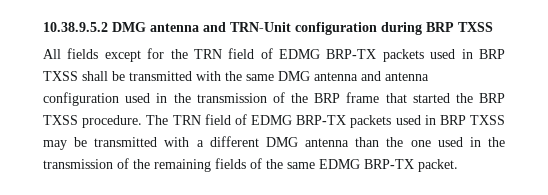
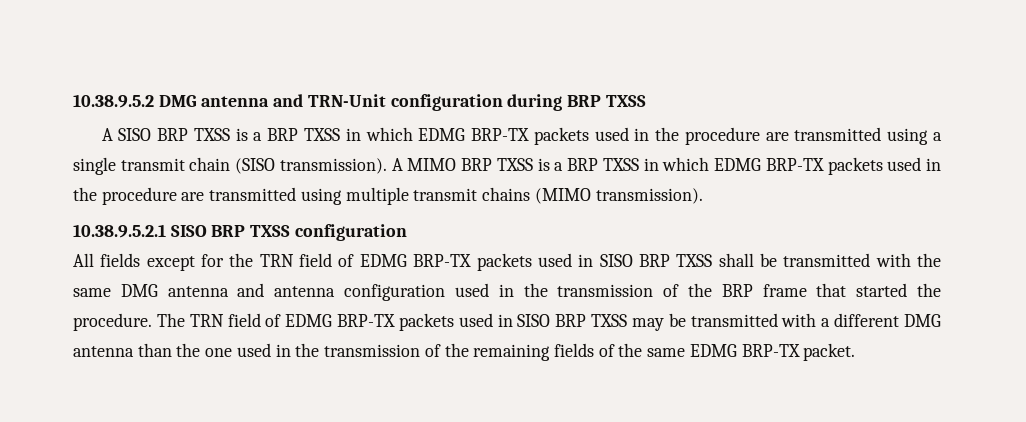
+ A SISO BRP TXSS is a BRP TXSS in which EDMG BRP-TX packets used in the procedure are transmitted using a single transmit chain (SISO transmission). A MIMO BRP TXSS is a BRP TXSS in which EDMG BRP-TX packets used in the procedure are transmitted using multiple transmit chains (MIMO transmission).
+ 10.38.9.5.2.1 SISO BRP TXSS configuration
- All fields except for the TRN field of EDMG BRP-TX packets used in BRP TXSS shall be transmitted with the same DMG antenna and antenna configuration used in the transmission of the BRP frame that started the BRP TXSS procedure.
+ All fields except for the TRN field of EDMG BRP-TX packets used in SISO BRP TXSS shall be transmitted with the same DMG antenna and antenna configuration used in the transmission of the BRP frame that started the procedure.
- The TRN field of EDMG BRP-TX packets used in BRP TXSS may be transmitted with a different DMG antenna than the one used in the transmission of the remaining fields of the same EDMG BRP-TX packet.
+ The TRN field of EDMG BRP-TX packets used in SISO BRP TXSS may be transmitted with a different DMG antenna than the one used in the transmission of the remaining fields of the same EDMG BRP-TX packet.

